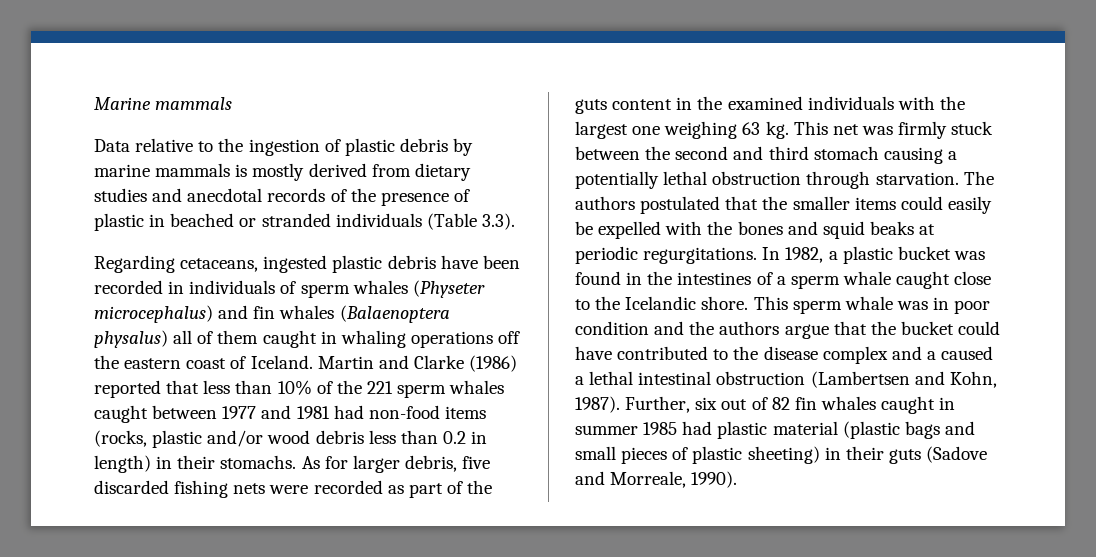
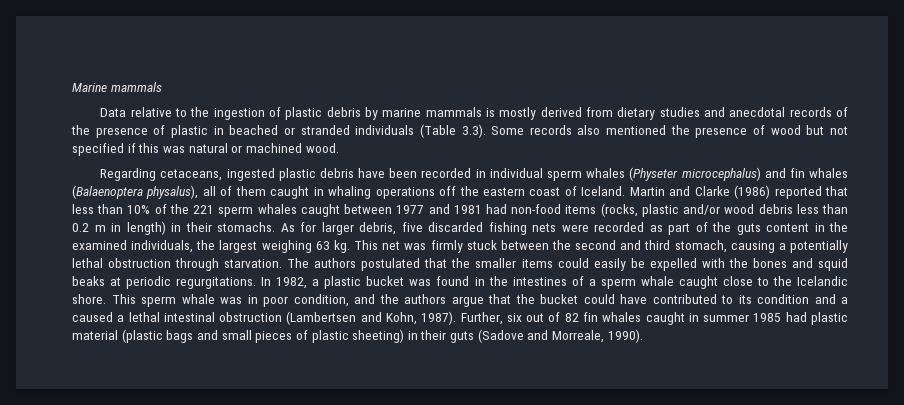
- Data relative to the ingestion of plastic debris by marine mammals is mostly derived from dietary studies and anecdotal records of the presence of plastic in beached or stranded individuals (Table 3.3).
+ Data relative to the ingestion of plastic debris by marine mammals is mostly derived from dietary studies and anecdotal records of the presence of plastic in beached or stranded individuals (Table 3.3). Some records also mentioned the presence of wood but not specified if this was natural or machined wood.
- Regarding cetaceans, ingested plastic debris have been recorded in individuals of sperm whales (Physeter microcephalus) and fin whales (Balaenoptera physalus) all of them caught in whaling operations off the eastern coast of Iceland.
+ Regarding cetaceans, ingested plastic debris have been recorded in individual sperm whales (Physeter microcephalus) and fin whales (Balaenoptera physalus), all of them caught in whaling operations off the eastern coast of Iceland.
- Martin and Clarke (1986) reported that less than 10% of the 221 sperm whales caught between 1977 and 1981 had non-food items (rocks, plastic and/or wood debris less than 0.2 in length) in their stomachs.
+ Martin and Clarke (1986) reported that less than 10% of the 221 sperm whales caught between 1977 and 1981 had non-food items (rocks, plastic and/or wood debris less than 0.2 m in length) in their stomachs.
- As for larger debris, five discarded fishing nets were recorded as part of the guts content in the examined individuals with the largest one weighing 63 kg.
+ As for larger debris, five discarded fishing nets were recorded as part of the guts content in the examined individuals, the largest weighing 63 kg.
- This net was firmly stuck between the second and third stomach causing a potentially lethal obstruction through starvation.
+ This net was firmly stuck between the second and third stomach, causing a potentially lethal obstruction through starvation.
- This sperm whale was in poor condition and the authors argue that the bucket could have contributed to the disease complex and a caused a lethal intestinal obstruction (Lambertsen and Kohn, 1987).
+ This sperm whale was in poor condition, and the authors argue that the bucket could have contributed to its condition and a caused a lethal intestinal obstruction (Lambertsen and Kohn, 1987).

